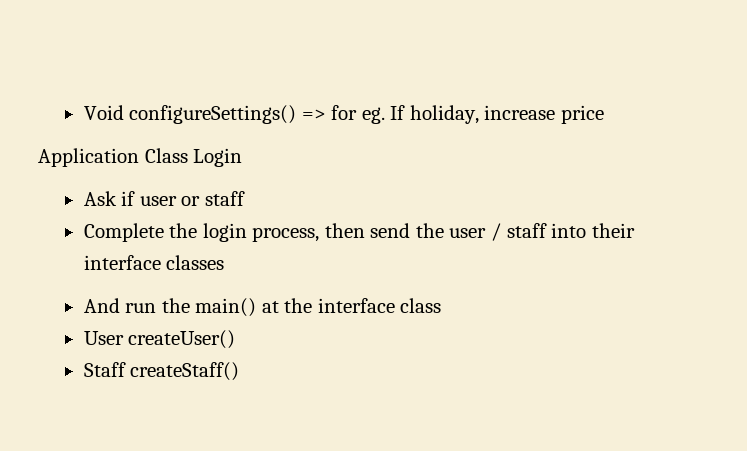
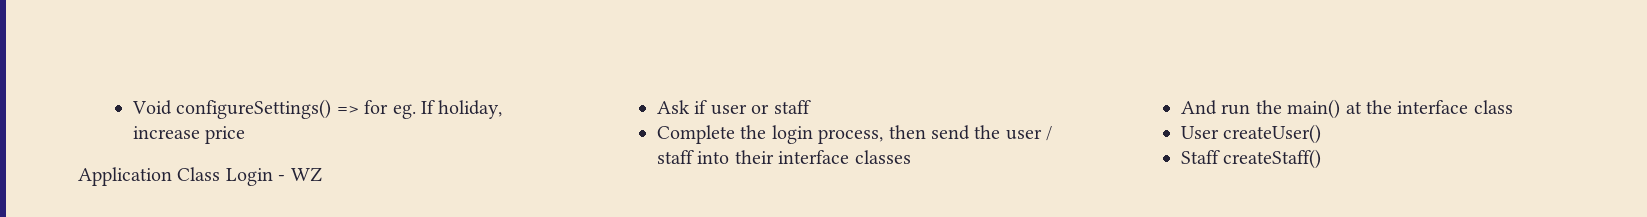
- Application Class Login
+ Application Class Login - WZ

